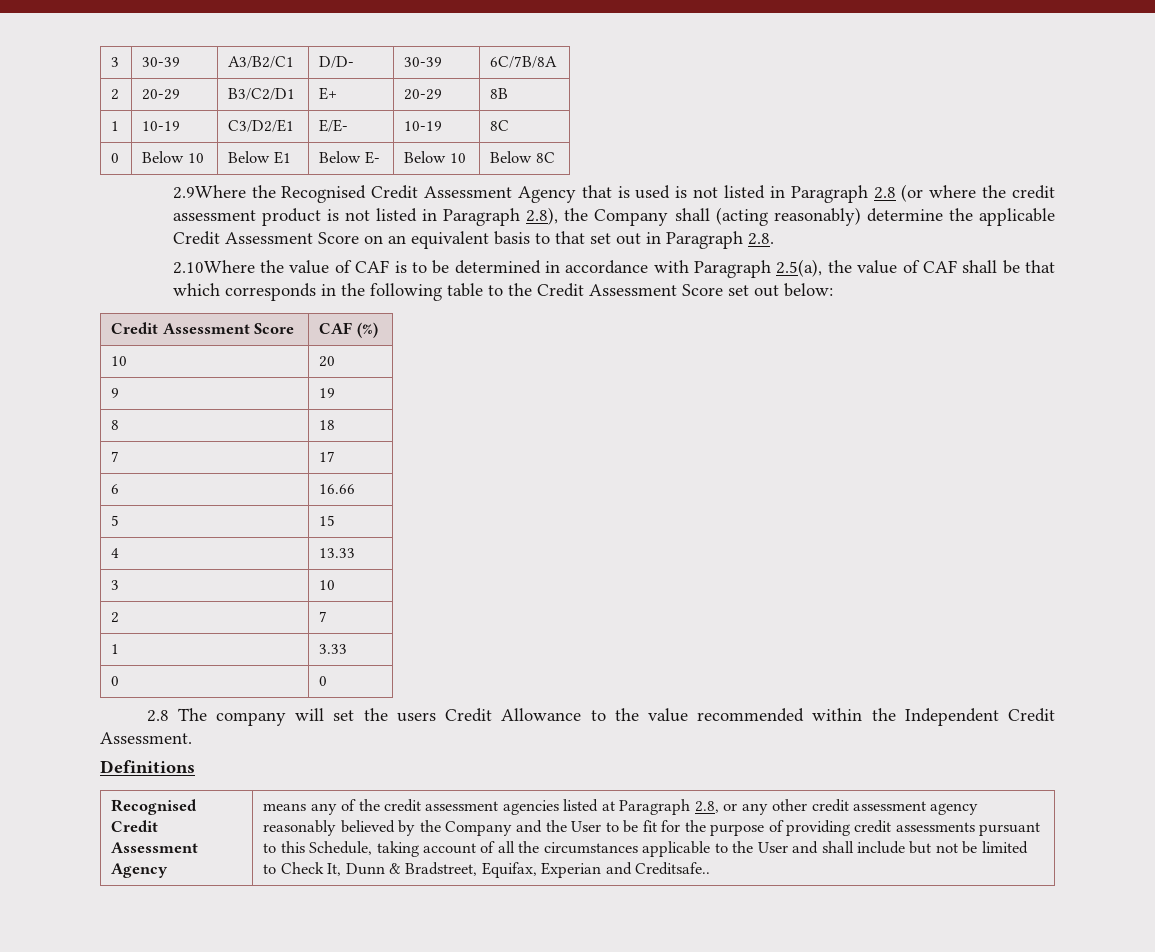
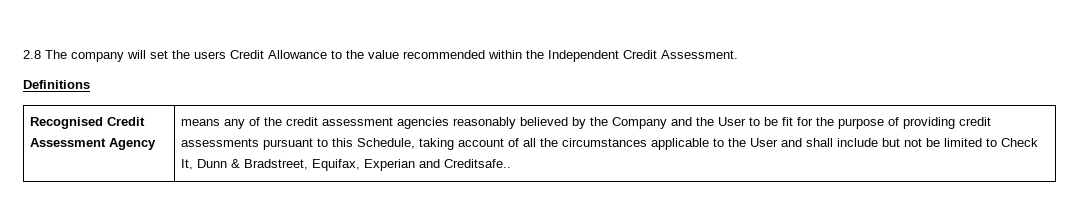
- 3 | 30-39 | A3/B2/C1 | D/D- | 30-39 | 6C/7B/8A
- 2 | 20-29 | B3/C2/D1 | E+ | 20-29 | 8B
- 1 | 10-19 | C3/D2/E1 | E/E- | 10-19 | 8C
- 0 | Below 10 | Below E1 | Below E- | Below 10 | Below 8C
- 2.9Where the Recognised Credit Assessment Agency that is used is not listed in Paragraph 2.8 (or where the credit assessment product is not listed in Paragraph 2.8), the Company shall (acting reasonably) determine the applicable Credit Assessment Score on an equivalent basis to that set out in Paragraph 2.8.
- 2.10Where the value of CAF is to be determined in accordance with Paragraph 2.5(a), the value of CAF shall be that which corresponds in the following table to the Credit Assessment Score set out below:
- Credit Assessment Score | CAF (%)
- 10 | 20
- 9 | 19
- 8 | 18
- 7 | 17
- 6 | 16.66
- 5 | 15
- 4 | 13.33
- 3 | 10
- 2 | 7
- 1 | 3.33
- 0 | 0
- means any of the credit assessment agencies listed at Paragraph 2.8, or any other credit assessment agency reasonably believed by the Company and the User to be fit for the purpose of providing credit assessments pursuant to this Schedule, taking account of all the circumstances applicable to the User and shall include but not be limited to Check It, Dunn & Bradstreet, Equifax, Experian and Creditsafe..
+ means any of the credit assessment agencies reasonably believed by the Company and the User to be fit for the purpose of providing credit assessments pursuant to this Schedule, taking account of all the circumstances applicable to the User and shall include but not be limited to Check It, Dunn & Bradstreet, Equifax, Experian and Creditsafe..

